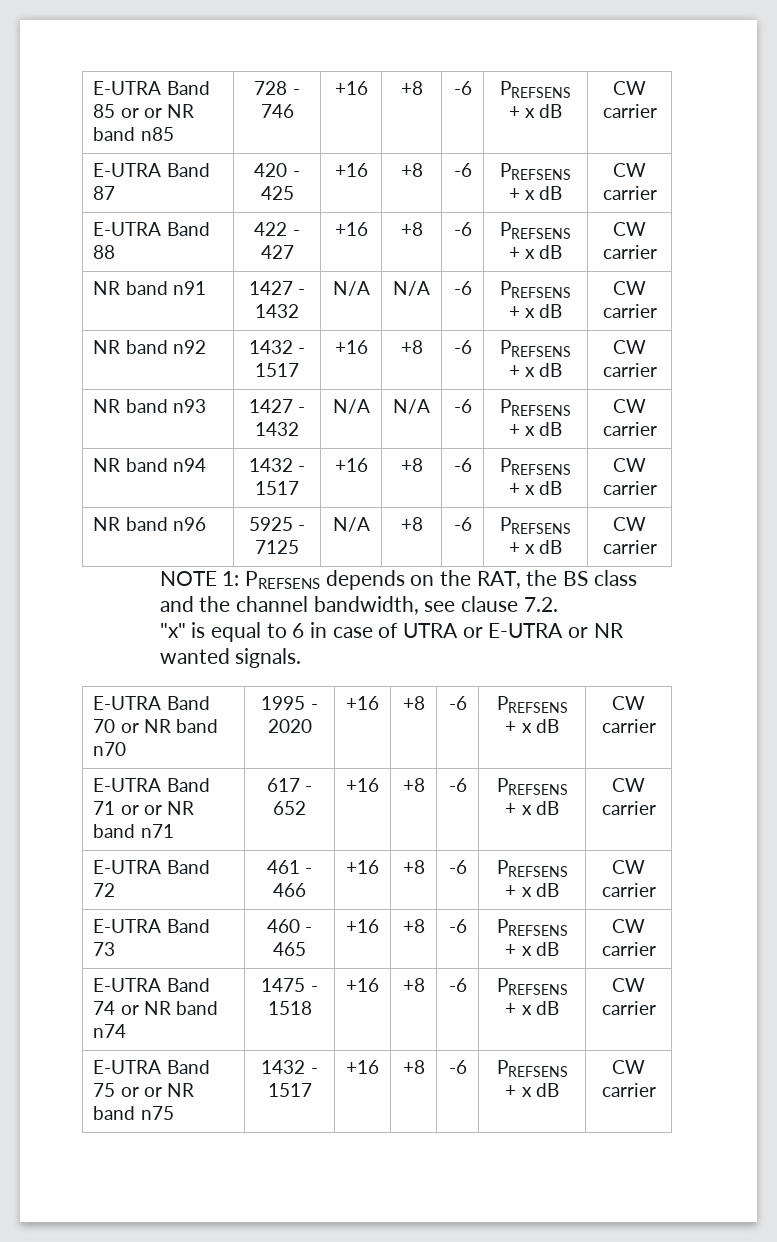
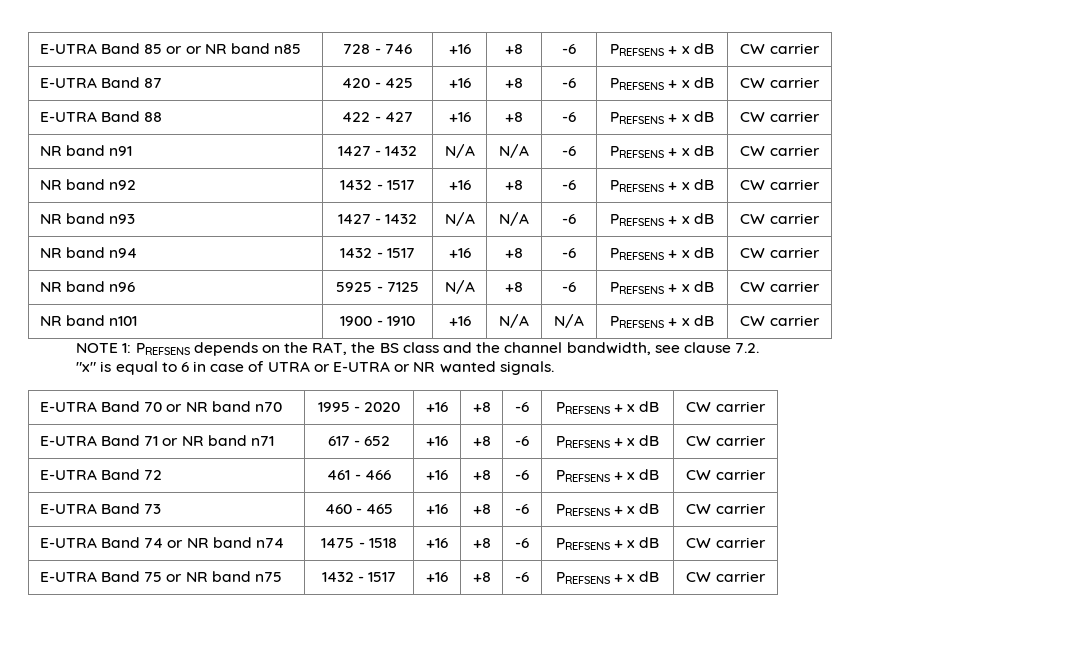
+ NR band n101 | 1900 - 1910 | +16 | N/A | N/A | PREFSENS + x dB | CW carrier
- E-UTRA Band 71 or or NR band n71 | 617 - 652 | +16 | +8 | -6 | PREFSENS + x dB | CW carrier
+ E-UTRA Band 71 or NR band n71 | 617 - 652 | +16 | +8 | -6 | PREFSENS + x dB | CW carrier
- E-UTRA Band 75 or or NR band n75 | 1432 - 1517 | +16 | +8 | -6 | PREFSENS + x dB | CW carrier
+ E-UTRA Band 75 or NR band n75 | 1432 - 1517 | +16 | +8 | -6 | PREFSENS + x dB | CW carrier

